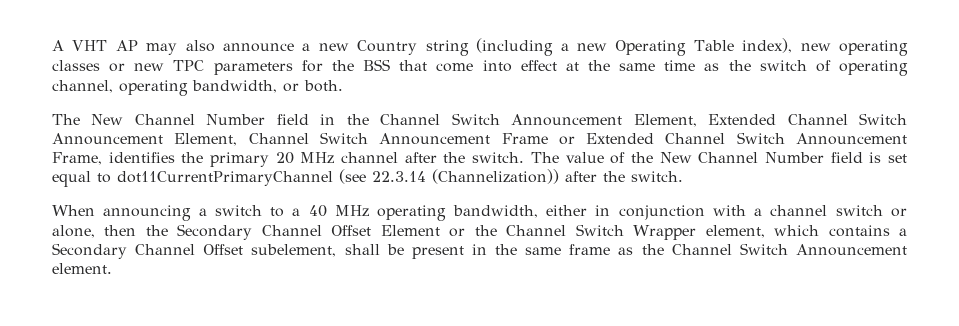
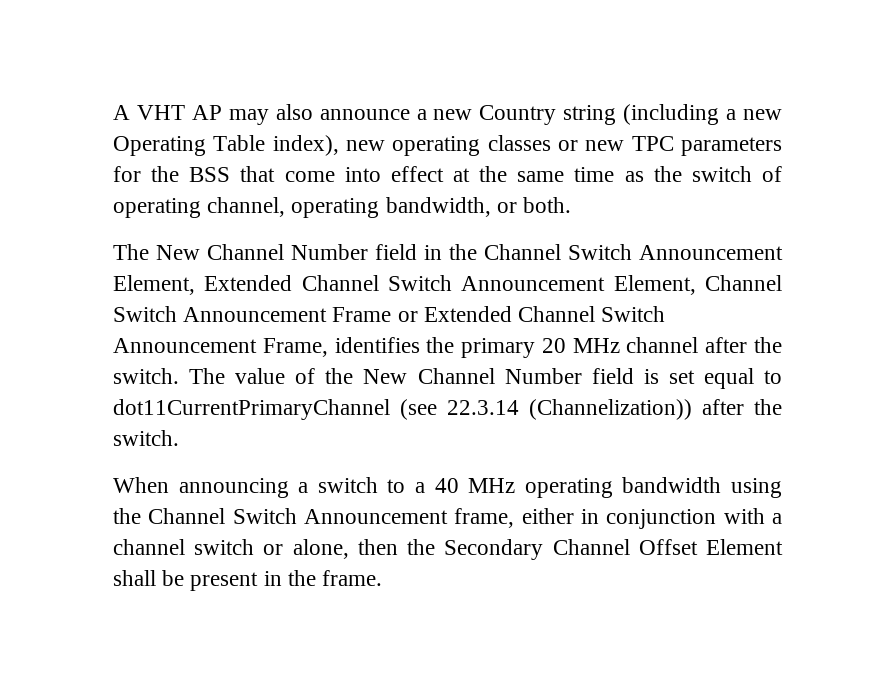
- When announcing a switch to a 40 MHz operating bandwidth, either in conjunction with a channel switch or alone, then the Secondary Channel Offset Element or the Channel Switch Wrapper element, which contains a Secondary Channel Offset subelement, shall be present in the same frame as the Channel Switch Announcement element.
+ When announcing a switch to a 40 MHz operating bandwidth using the Channel Switch Announcement frame, either in conjunction with a channel switch or alone, then the Secondary Channel Offset Element shall be present in the frame.

